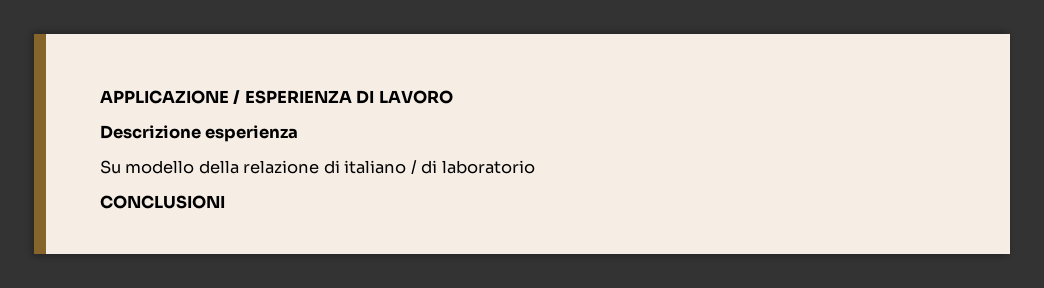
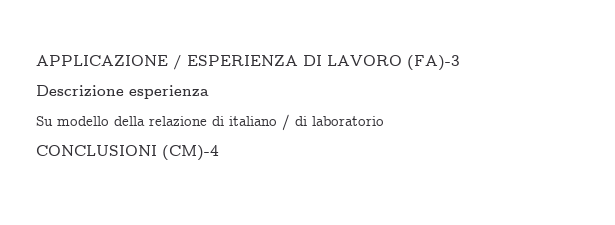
- APPLICAZIONE / ESPERIENZA DI LAVORO
+ APPLICAZIONE / ESPERIENZA DI LAVORO (FA)-3
- CONCLUSIONI
+ CONCLUSIONI (CM)-4

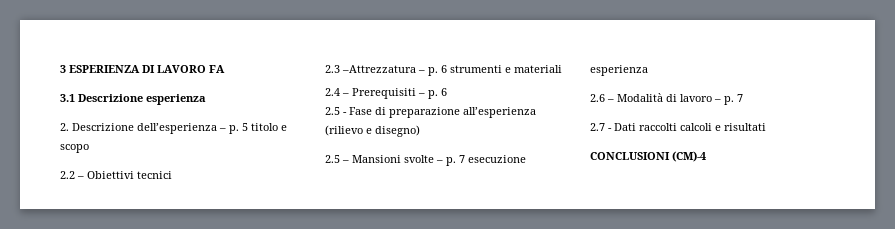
- APPLICAZIONE / ESPERIENZA DI LAVORO (FA)-3
- Descrizione esperienza
+ 3 ESPERIENZA DI LAVORO FA
+ 3.1 Descrizione esperienza
- Su modello della relazione di italiano / di laboratorio
+ 2. Descrizione dell’esperienza – p. 5 titolo e scopo
+ 2.2 – Obiettivi tecnici
+ 2.3 –Attrezzatura – p. 6 strumenti e materiali
+ 2.4 – Prerequisiti – p. 6
+ 2.5 - Fase di preparazione all’esperienza (rilievo e disegno)
+ 2.5 – Mansioni svolte – p. 7 esecuzione esperienza
+ 2.6 – Modalità di lavoro – p. 7
+ 2.7 - Dati raccolti calcoli e risultati

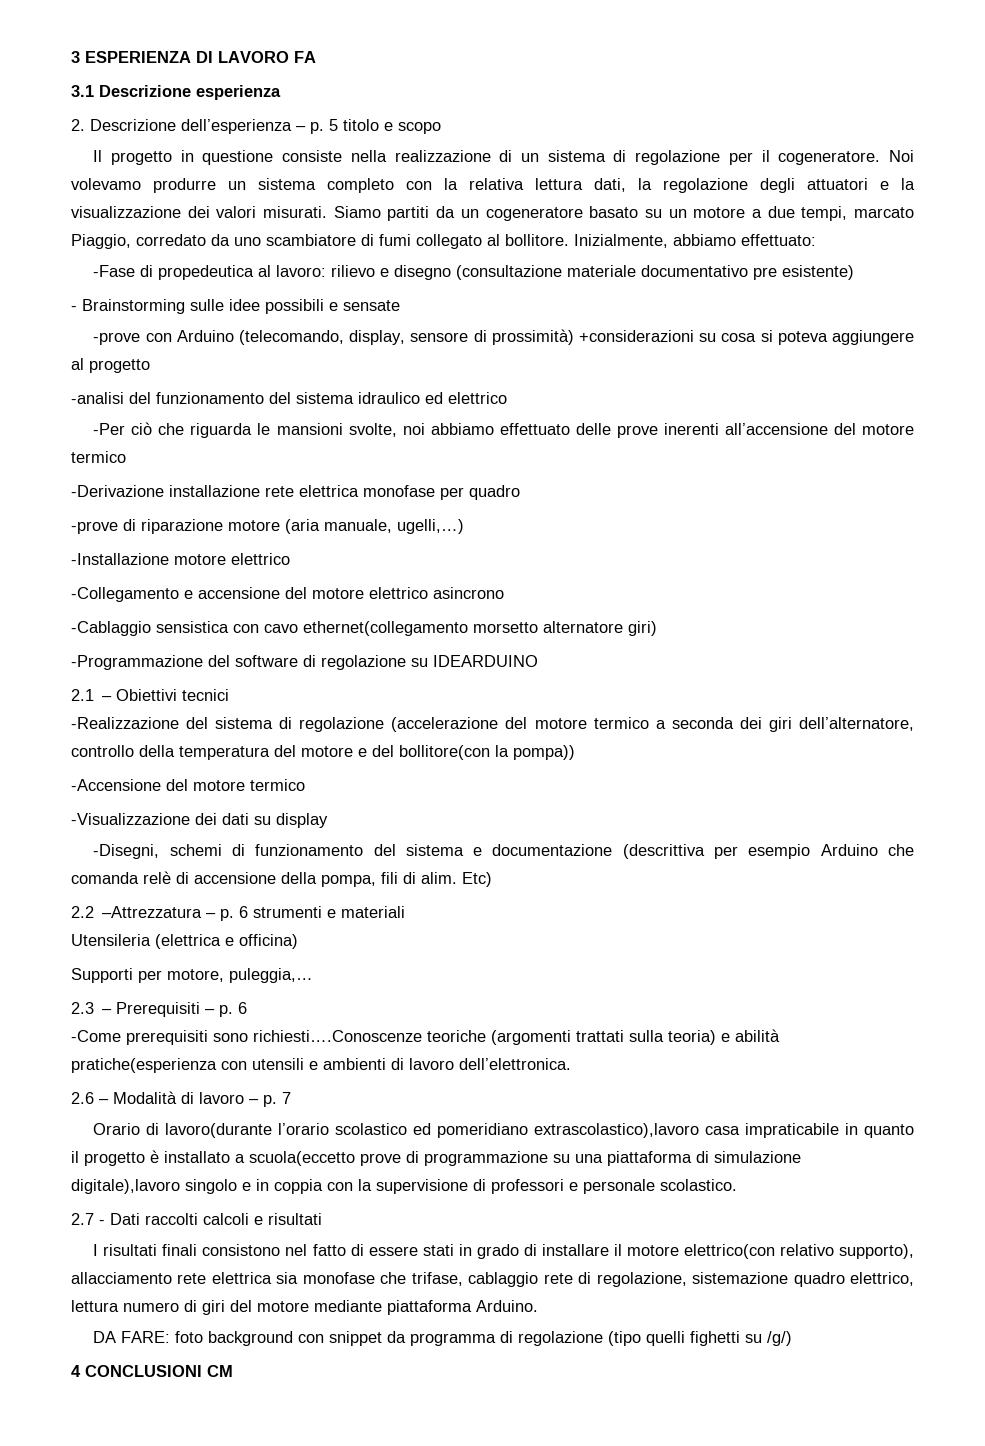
- 2.2 – Obiettivi tecnici
- 2.3 –Attrezzatura – p. 6 strumenti e materiali
+ Il progetto in questione consiste nella realizzazione di un sistema di regolazione per il cogeneratore. Noi volevamo produrre un sistema completo con la relativa lettura dati, la regolazione degli attuatori e la visualizzazione dei valori misurati. Siamo partiti da un cogeneratore basato su un motore a due tempi, marcato Piaggio, corredato da uno scambiatore di fumi collegato al bollitore. Inizialmente, abbiamo effettuato:
+ -Fase di propedeutica al lavoro: rilievo e disegno (consultazione materiale documentativo pre esistente)
+ - Brainstorming sulle idee possibili e sensate
+ -prove con Arduino (telecomando, display, sensore di prossimità) +considerazioni su cosa si poteva aggiungere al progetto
+ -analisi del funzionamento del sistema idraulico ed elettrico
+ -Per ciò che riguarda le mansioni svolte, noi abbiamo effettuato delle prove inerenti all’accensione del motore termico
+ -Derivazione installazione rete elettrica monofase per quadro
+ -prove di riparazione motore (aria manuale, ugelli,…)
+ -Installazione motore elettrico
+ -Collegamento e accensione del motore elettrico asincrono
+ -Cablaggio sensistica con cavo ethernet(collegamento morsetto alternatore giri)
+ -Programmazione del software di regolazione su IDEARDUINO
+ 2.1 – Obiettivi tecnici
+ -Realizzazione del sistema di regolazione (accelerazione del motore termico a seconda dei giri dell’alternatore, controllo della temperatura del motore e del bollitore(con la pompa))
+ -Accensione del motore termico
+ -Visualizzazione dei dati su display
+ -Disegni, schemi di funzionamento del sistema e documentazione (descrittiva per esempio Arduino che comanda relè di accensione della pompa, fili di alim. Etc)
+ 2.2 –Attrezzatura – p. 6 strumenti e materiali
- 2.4 – Prerequisiti – p. 6
+ Utensileria (elettrica e officina)
+ Supporti per motore, puleggia,…
+ 2.3 – Prerequisiti – p. 6
- 2.5 - Fase di preparazione all’esperienza (rilievo e disegno)
- 2.5 – Mansioni svolte – p. 7 esecuzione esperienza
+ -Come prerequisiti sono richiesti….Conoscenze teoriche (argomenti trattati sulla teoria) e abilità pratiche(esperienza con utensili e ambienti di lavoro dell’elettronica.
+ Orario di lavoro(durante l’orario scolastico ed pomeridiano extrascolastico),lavoro casa impraticabile in quanto il progetto è installato a scuola(eccetto prove di programmazione su una piattaforma di simulazione digitale),lavoro singolo e in coppia con la supervisione di professori e personale scolastico.
- CONCLUSIONI (CM)-4
+ I risultati finali consistono nel fatto di essere stati in grado di installare il motore elettrico(con relativo supporto), allacciamento rete elettrica sia monofase che trifase, cablaggio rete di regolazione, sistemazione quadro elettrico, lettura numero di giri del motore mediante piattaforma Arduino.
+ DA FARE: foto background con snippet da programma di regolazione (tipo quelli fighetti su /g/)
+ 4 CONCLUSIONI CM

